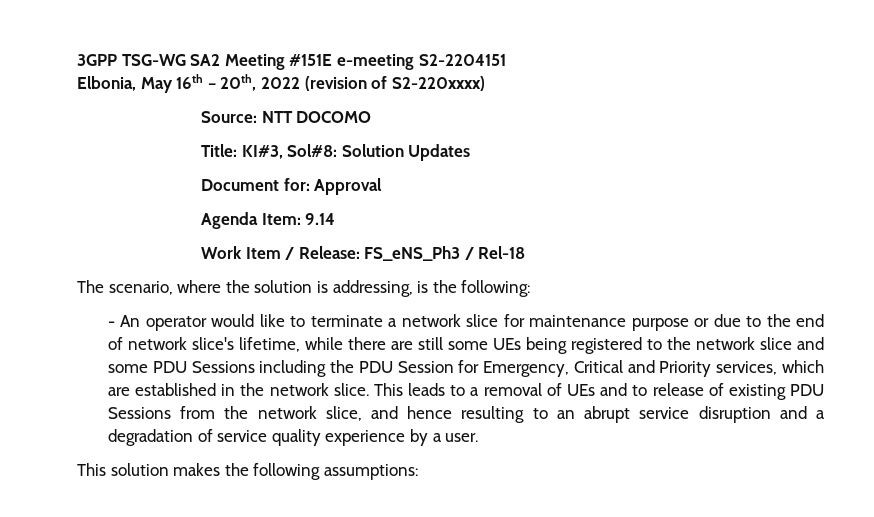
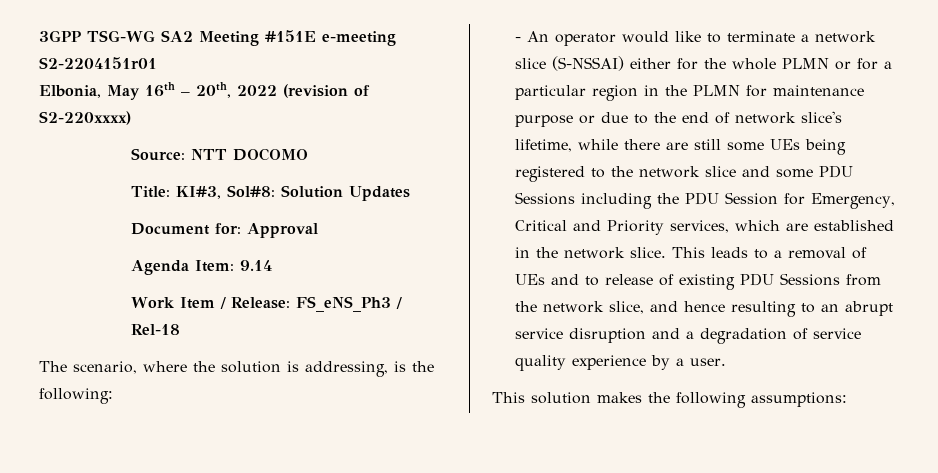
- 3GPP TSG-WG SA2 Meeting #151E e-meeting S2-2204151
+ 3GPP TSG-WG SA2 Meeting #151E e-meeting S2-2204151r01
- - An operator would like to terminate a network slice for maintenance purpose or due to the end of network slice's lifetime, while there are still some UEs being registered to the network slice and some PDU Sessions including the PDU Session for Emergency, Critical and Priority services, which are established in the network slice.
+ - An operator would like to terminate a network slice (S-NSSAI) either for the whole PLMN or for a particular region in the PLMN for maintenance purpose or due to the end of network slice's lifetime, while there are still some UEs being registered to the network slice and some PDU Sessions including the PDU Session for Emergency, Critical and Priority services, which are established in the network slice.

